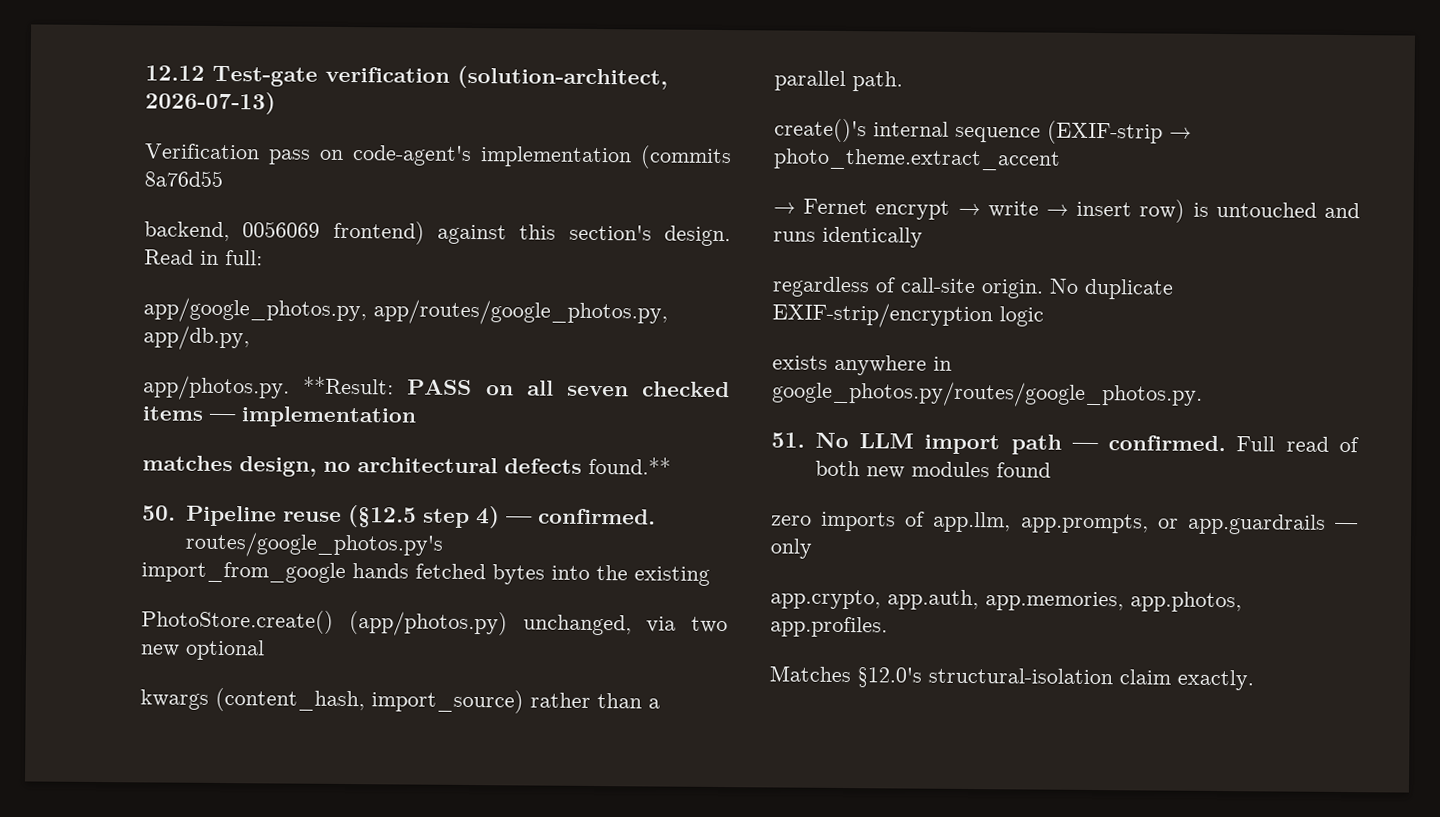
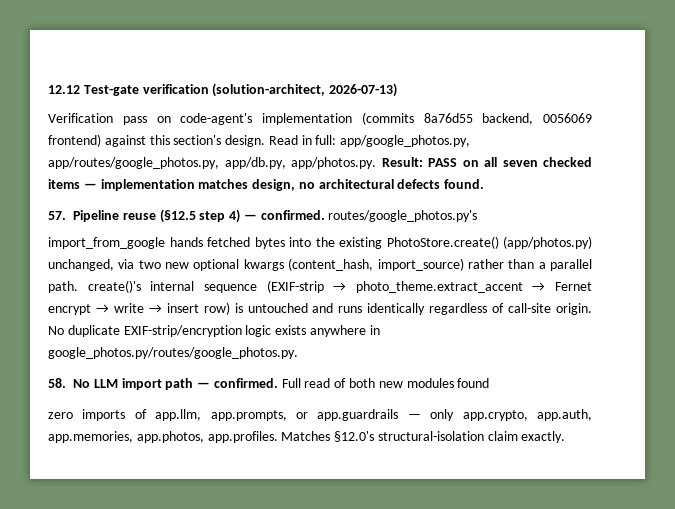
- Verification pass on code-agent's implementation (commits 8a76d55
- backend, 0056069 frontend) against this section's design.
+ Verification pass on code-agent's implementation (commits 8a76d55 backend, 0056069 frontend) against this section's design.
- Read in full:
- app/google_photos.py, app/routes/google_photos.py, app/db.py,
- app/photos.py. **Result: PASS on all seven checked items — implementation
- matches design, no architectural defects found.**
- 50. Pipeline reuse (§12.5 step 4) — confirmed. routes/google_photos.py's
+ Read in full: app/google_photos.py, app/routes/google_photos.py, app/db.py, app/photos.py. Result: PASS on all seven checked items — implementation matches design, no architectural defects found.
+ 57. Pipeline reuse (§12.5 step 4) — confirmed. routes/google_photos.py's
- import_from_google hands fetched bytes into the existing
- PhotoStore.create() (app/photos.py) unchanged, via two new optional
- kwargs (content_hash, import_source) rather than a parallel path.
- create()'s internal sequence (EXIF-strip → photo_theme.extract_accent
- → Fernet encrypt → write → insert row) is untouched and runs identically
- regardless of call-site origin.
+ import_from_google hands fetched bytes into the existing PhotoStore.create() (app/photos.py) unchanged, via two new optional kwargs (content_hash, import_source) rather than a parallel path. create()'s internal sequence (EXIF-strip → photo_theme.extract_accent → Fernet encrypt → write → insert row) is untouched and runs identically regardless of call-site origin.
- No duplicate EXIF-strip/encryption logic
- exists anywhere in google_photos.py/routes/google_photos.py.
+ No duplicate EXIF-strip/encryption logic exists anywhere in google_photos.py/routes/google_photos.py.
- 51. No LLM import path — confirmed.
+ 58. No LLM import path — confirmed.
- zero imports of app.llm, app.prompts, or app.guardrails — only
- app.crypto, app.auth, app.memories, app.photos, app.profiles.
- Matches §12.0's structural-isolation claim exactly.
+ zero imports of app.llm, app.prompts, or app.guardrails — only app.crypto, app.auth, app.memories, app.photos, app.profiles. Matches §12.0's structural-isolation claim exactly.

